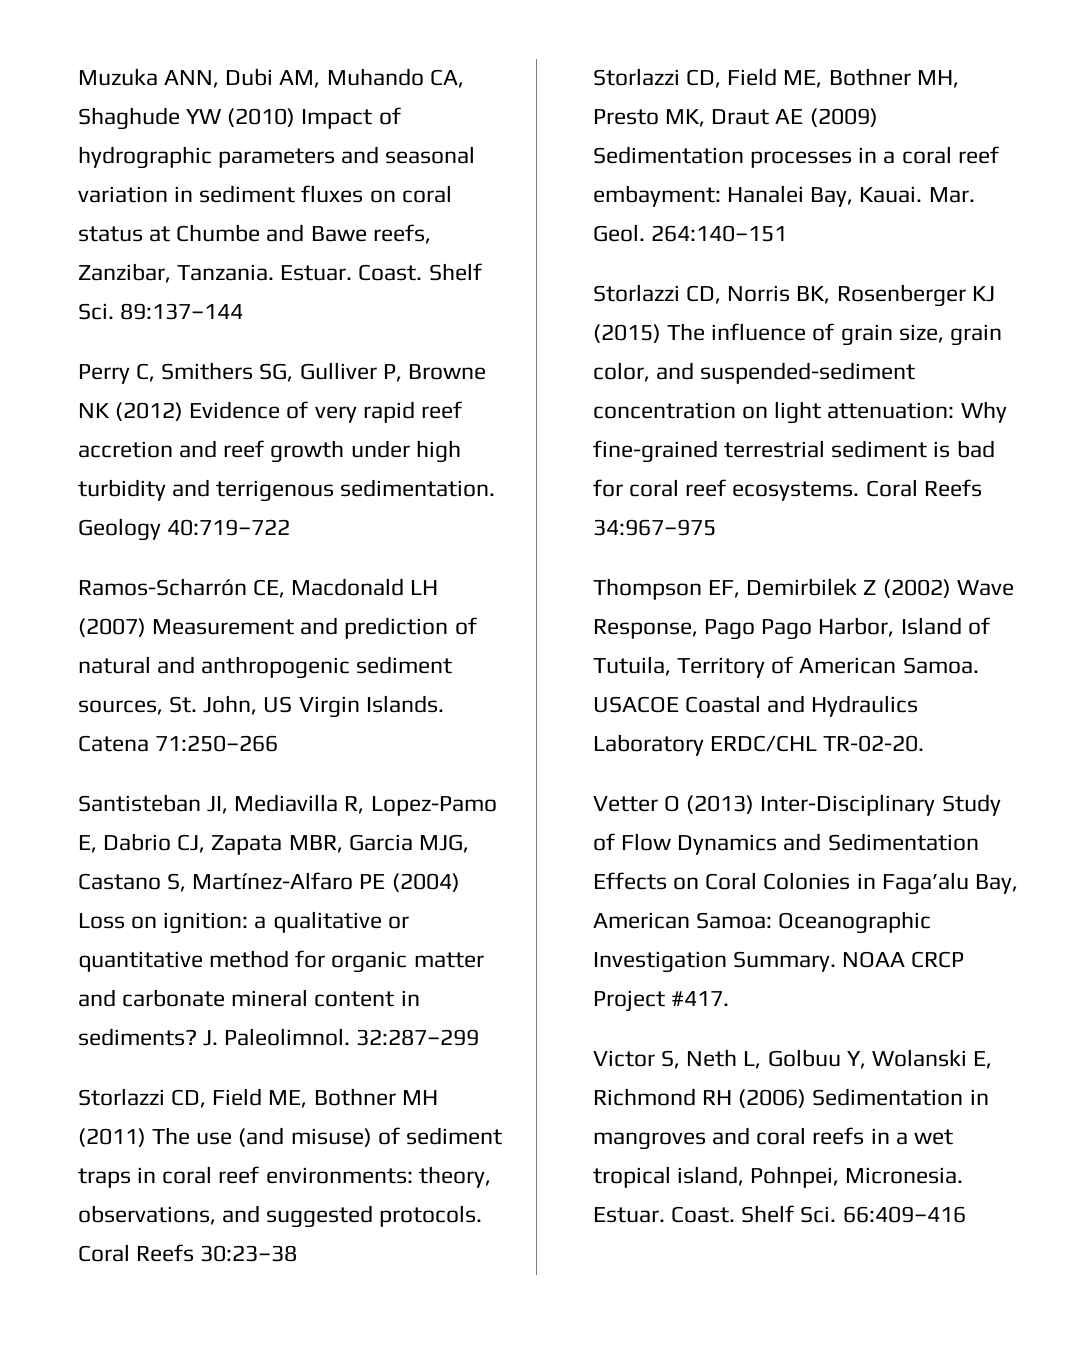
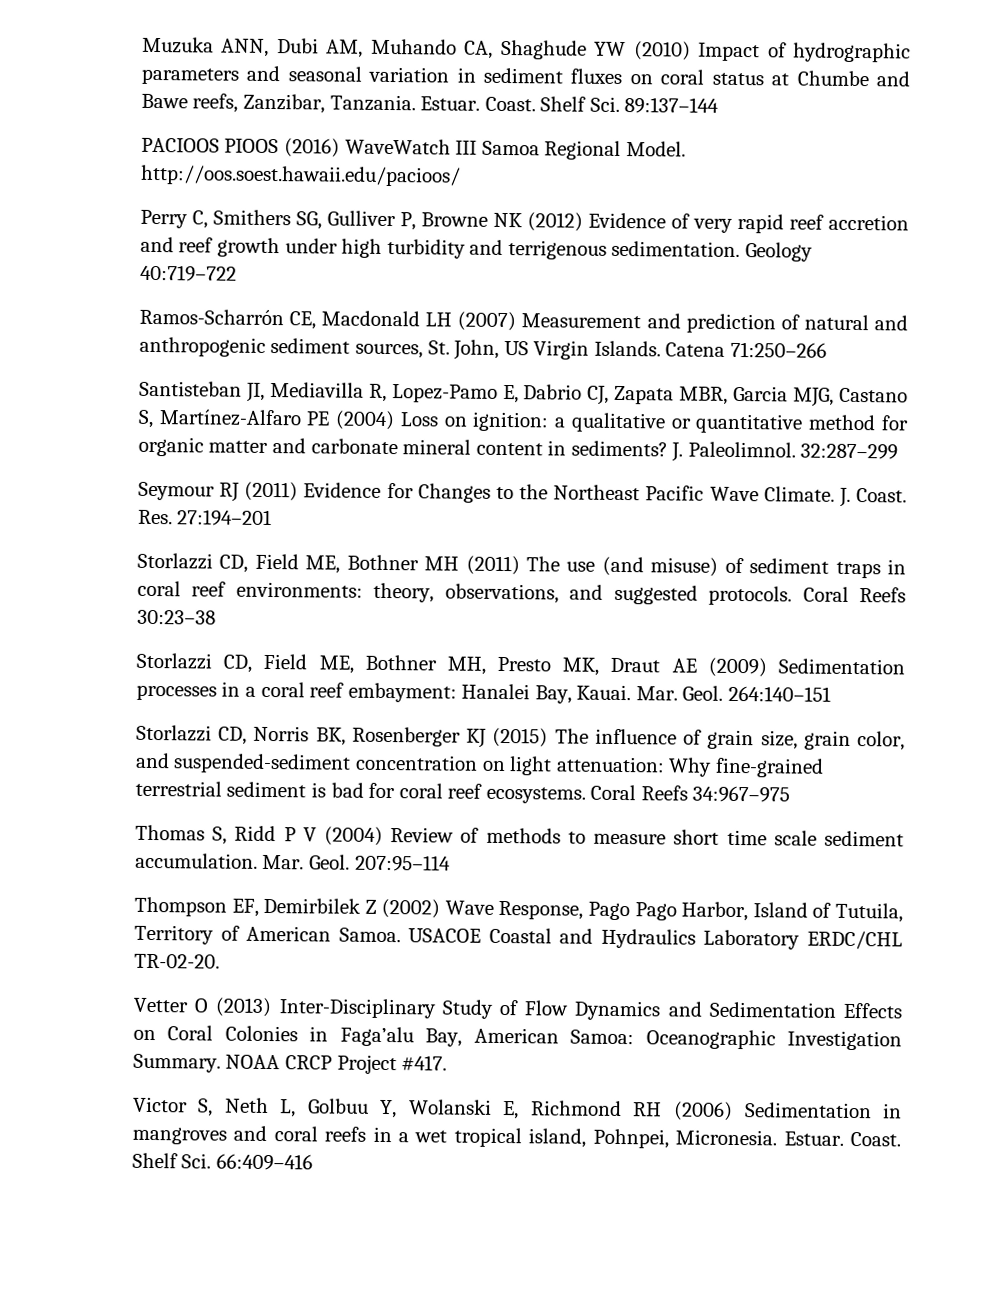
+ PACIOOS PIOOS (2016) WaveWatch III Samoa Regional Model. http://oos.soest.hawaii.edu/pacioos/
+ Seymour RJ (2011) Evidence for Changes to the Northeast Pacific Wave Climate. J. Coast. Res. 27:194–201
+ Thomas S, Ridd P V (2004) Review of methods to measure short time scale sediment accumulation. Mar. Geol. 207:95–114

